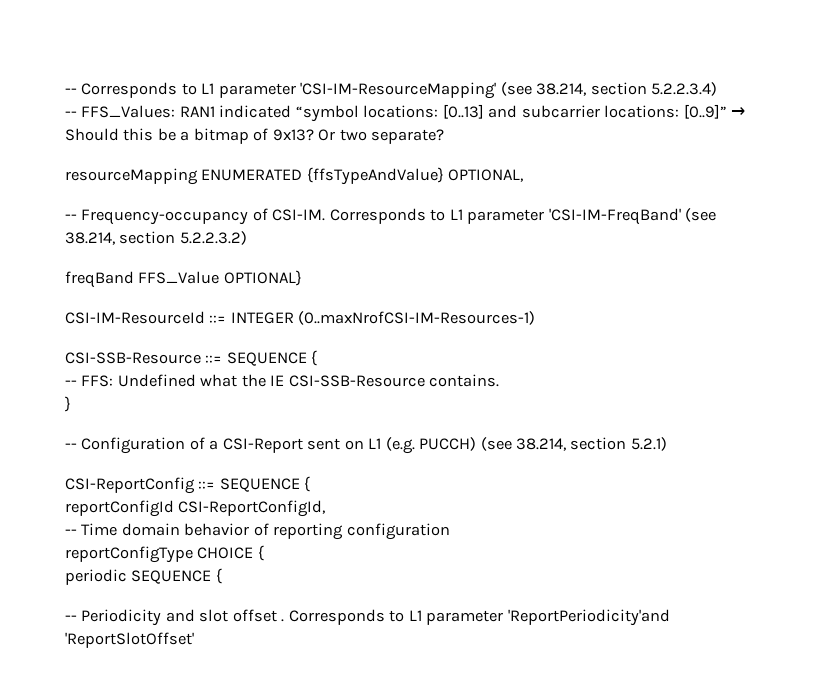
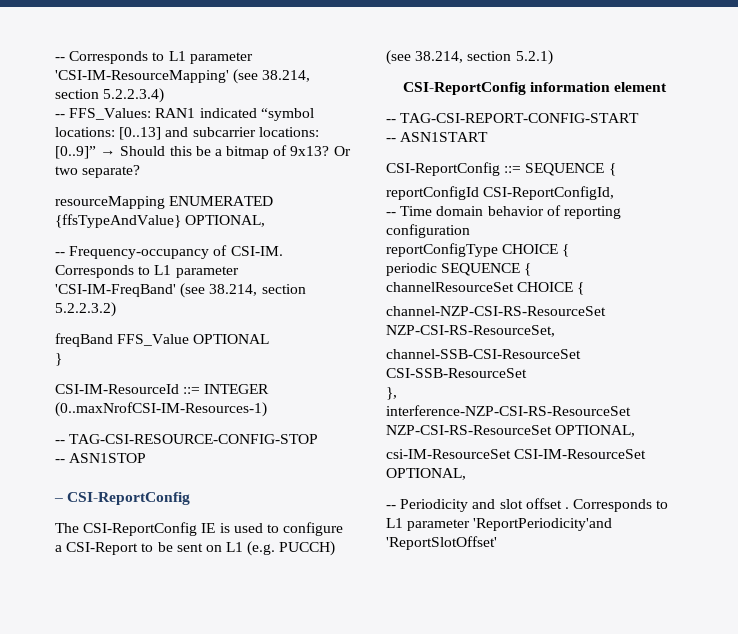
- freqBand FFS_Value OPTIONAL}
+ freqBand FFS_Value OPTIONAL
+ }
- CSI-SSB-Resource ::= SEQUENCE {
- -- FFS: Undefined what the IE CSI-SSB-Resource contains.
- }
- -- Configuration of a CSI-Report sent on L1 (e.g. PUCCH) (see 38.214, section 5.2.1)
+ -- TAG-CSI-RESOURCE-CONFIG-STOP
+ -- ASN1STOP
+ – CSI-ReportConfig
+ The CSI-ReportConfig IE is used to configure a CSI-Report to be sent on L1 (e.g. PUCCH) (see 38.214, section 5.2.1)
+ CSI-ReportConfig information element
+ -- TAG-CSI-REPORT-CONFIG-START
+ -- ASN1START
+ channelResourceSet CHOICE {
+ channel-NZP-CSI-RS-ResourceSet NZP-CSI-RS-ResourceSet,
+ channel-SSB-CSI-ResourceSet CSI-SSB-ResourceSet
+ },
+ interference-NZP-CSI-RS-ResourceSet NZP-CSI-RS-ResourceSet OPTIONAL,
+ csi-IM-ResourceSet CSI-IM-ResourceSet OPTIONAL,

